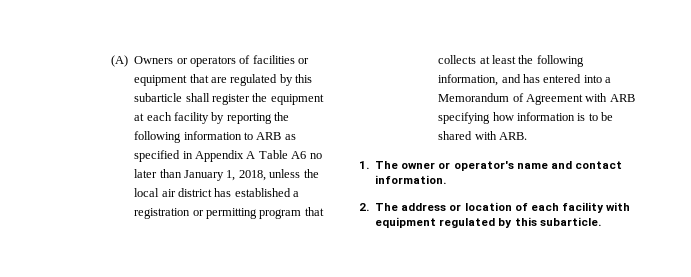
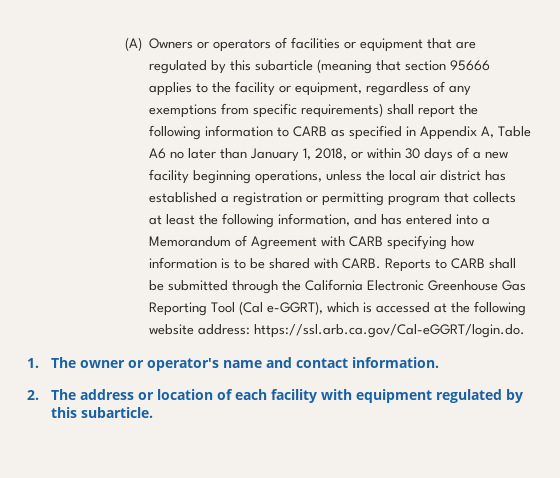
- (A) Owners or operators of facilities or equipment that are regulated by this subarticle shall register the equipment at each facility by reporting the following information to ARB as specified in Appendix A Table A6 no later than January 1, 2018, unless the local air district has established a registration or permitting program that collects at least the following information, and has entered into a Memorandum of Agreement with ARB specifying how information is to be shared with ARB.
+ (A) Owners or operators of facilities or equipment that are regulated by this subarticle (meaning that section 95666 applies to the facility or equipment, regardless of any exemptions from specific requirements) shall report the following information to CARB as specified in Appendix A, Table A6 no later than January 1, 2018, or within 30 days of a new facility beginning operations, unless the local air district has established a registration or permitting program that collects at least the following information, and has entered into a Memorandum of Agreement with CARB specifying how information is to be shared with CARB. Reports to CARB shall be submitted through the California Electronic Greenhouse Gas Reporting Tool (Cal e-GGRT), which is accessed at the following website address: https://ssl.arb.ca.gov/Cal-eGGRT/login.do.

